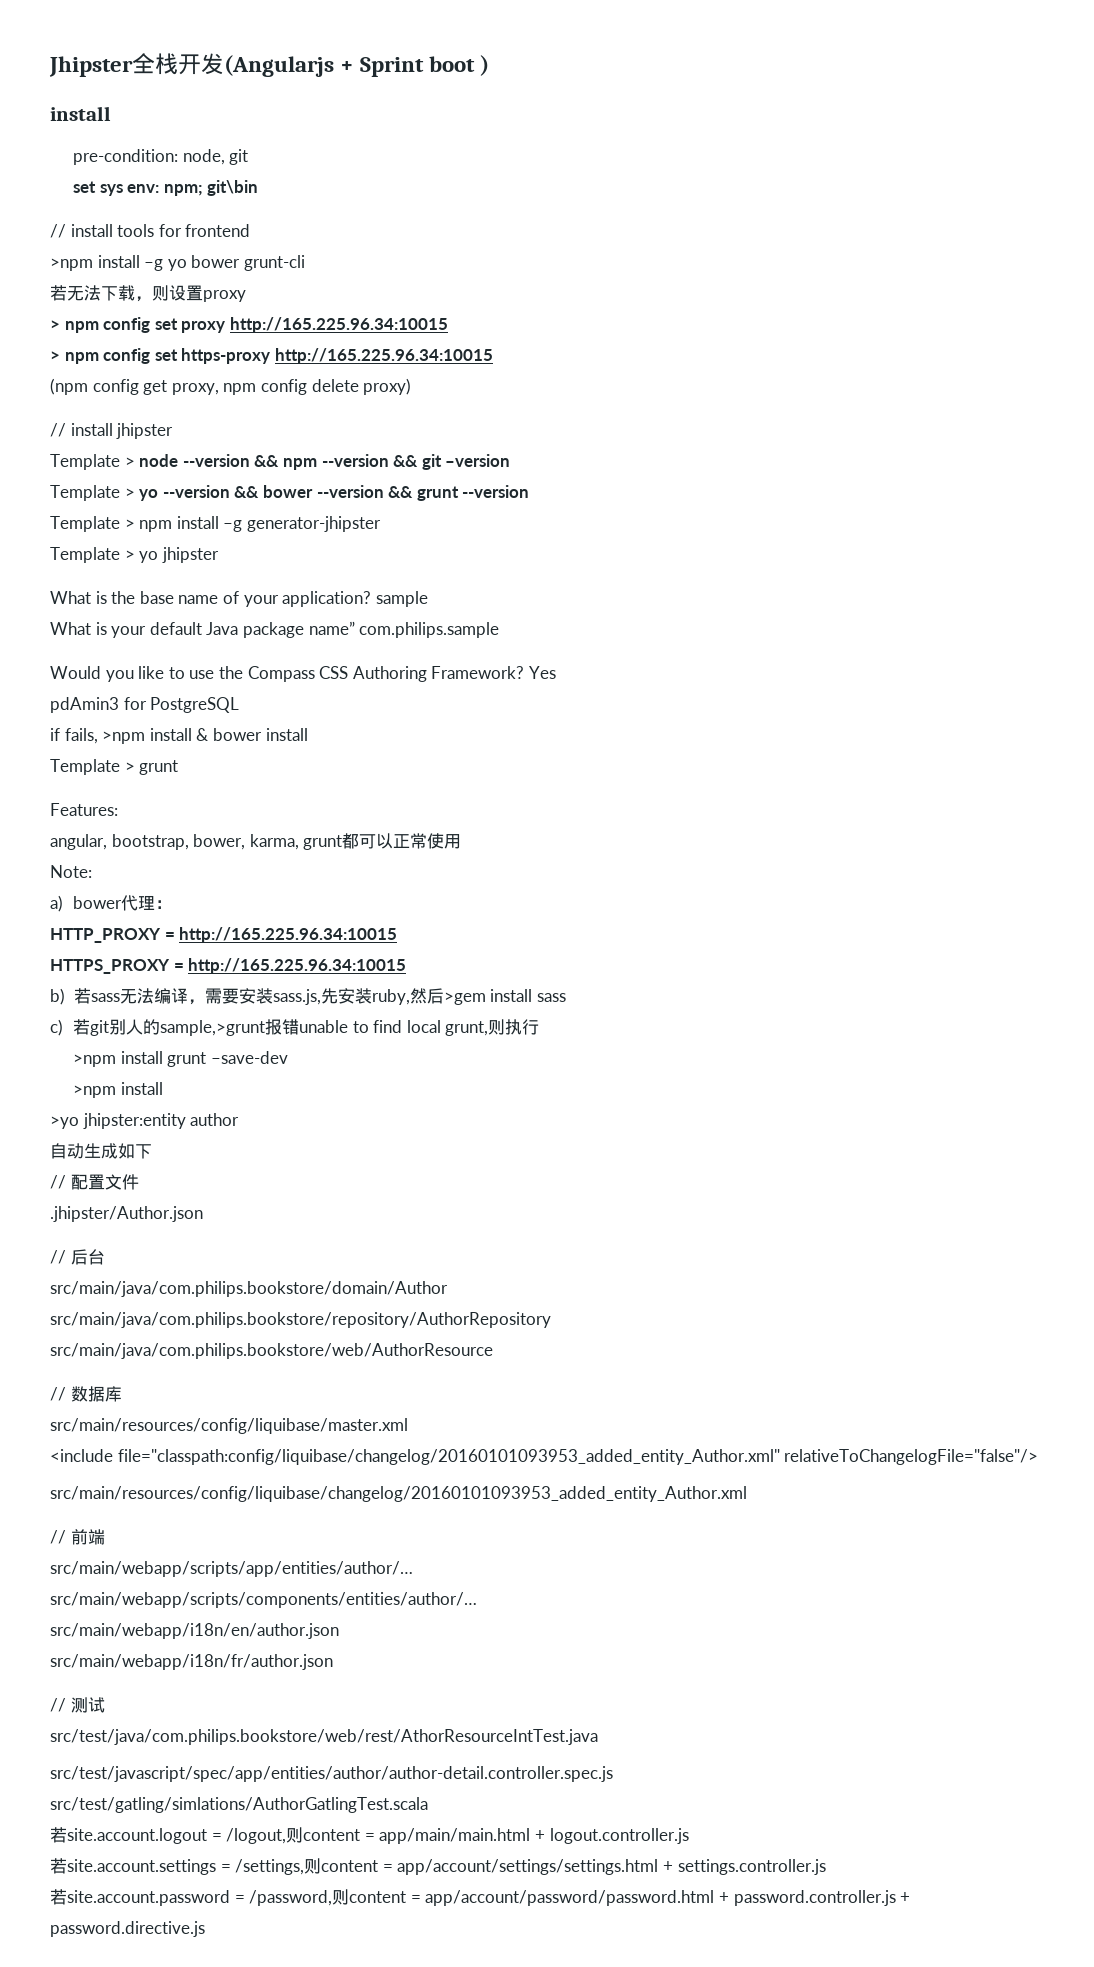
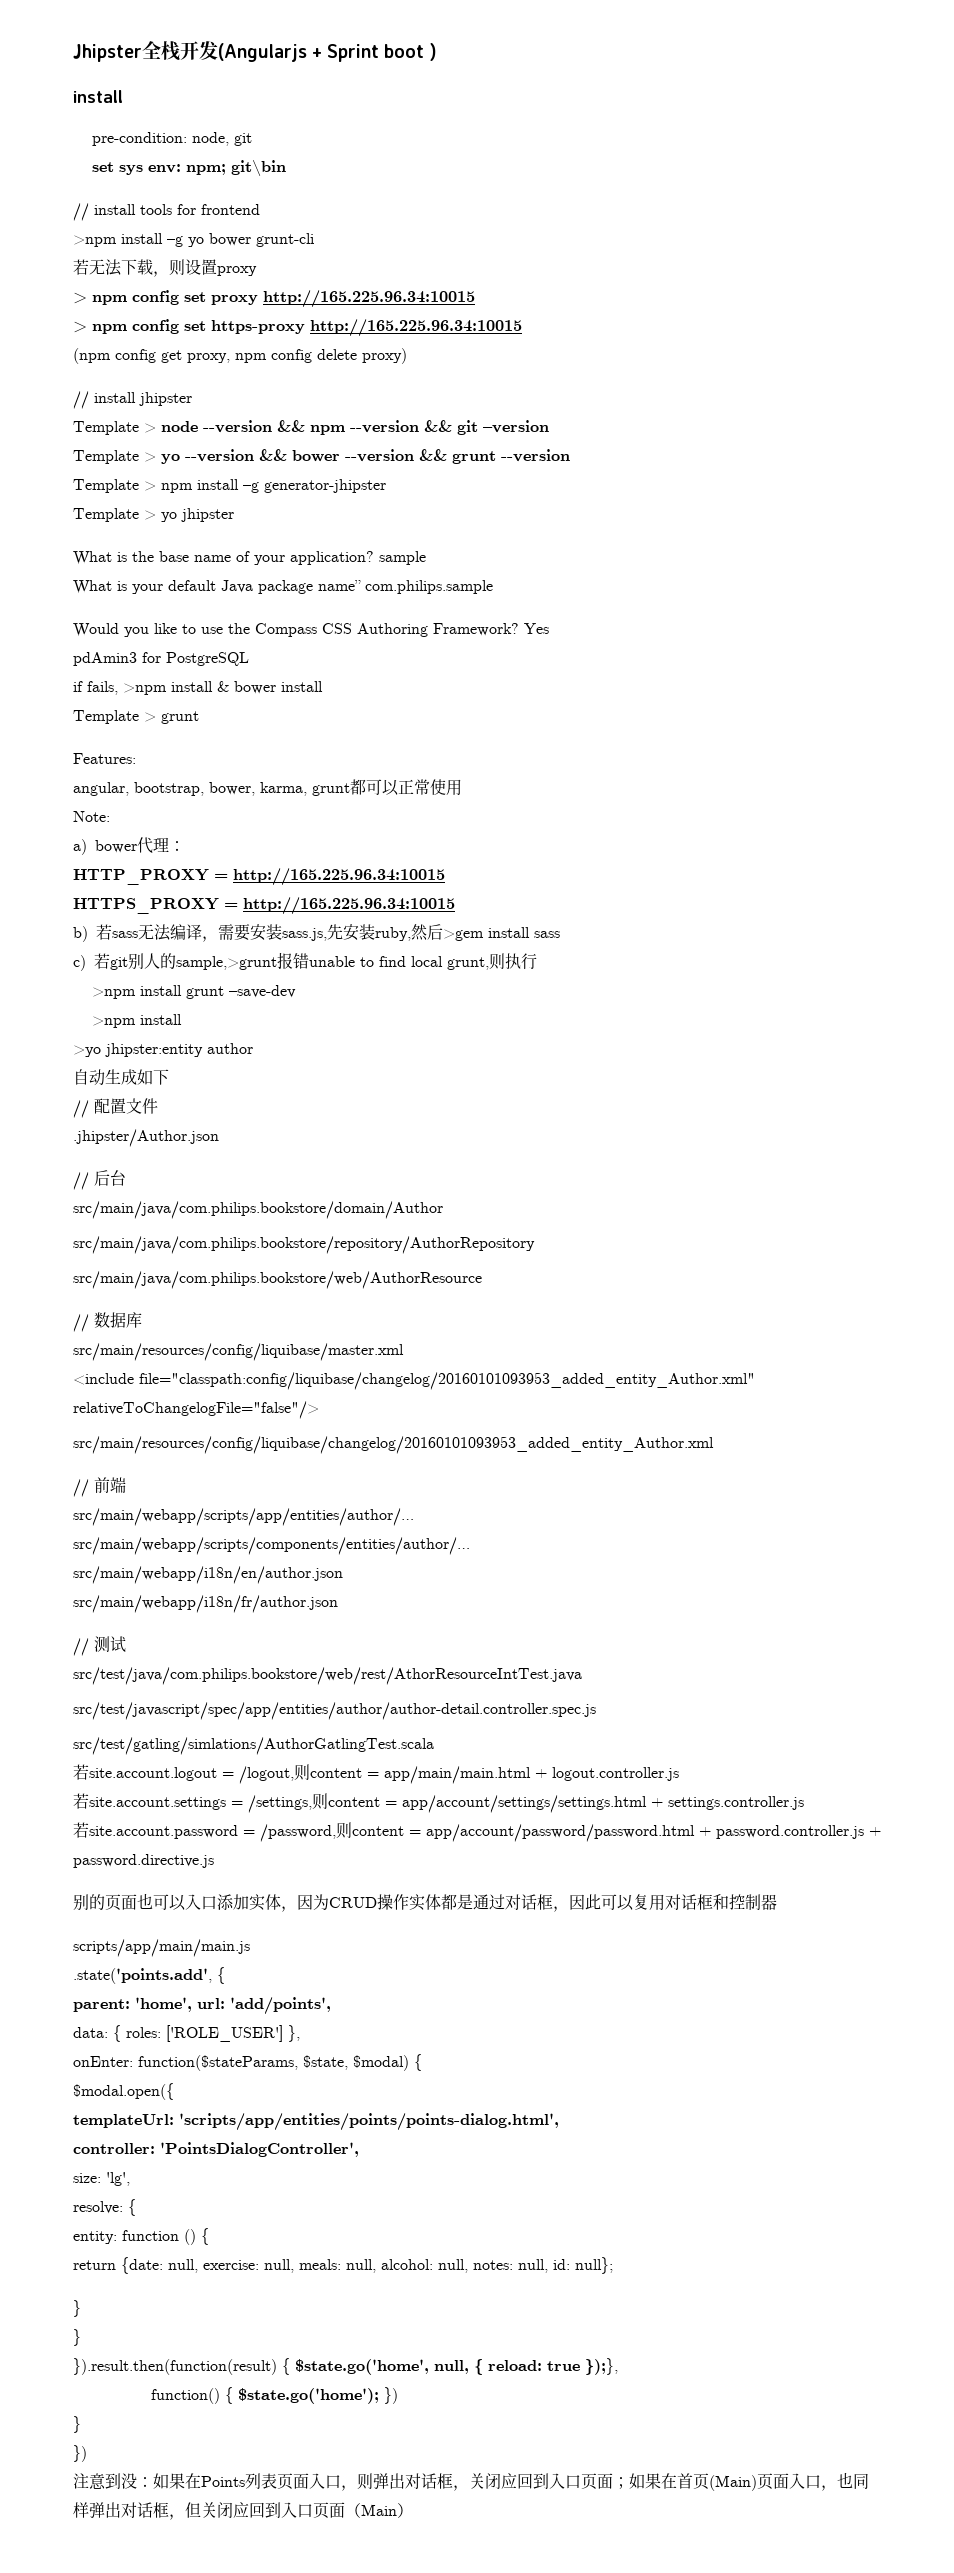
+ 别的页面也可以入口添加实体，因为CRUD操作实体都是通过对话框，因此可以复用对话框和控制器
+ scripts/app/main/main.js
+ .state('points.add', {
+ parent: 'home', url: 'add/points',
+ data: { roles: ['ROLE_USER'] },
+ onEnter: function($stateParams, $state, $modal) {
+ $modal.open({
+ templateUrl: 'scripts/app/entities/points/points-dialog.html',
+ controller: 'PointsDialogController',
+ size: 'lg',
+ resolve: {
+ entity: function () {
+ return {date: null, exercise: null, meals: null, alcohol: null, notes: null, id: null};
+ }
+ }
+ }).result.then(function(result) { $state.go('home', null, { reload: true });},
+ function() { $state.go('home'); })
+ }
+ })
+ 注意到没：如果在Points列表页面入口，则弹出对话框，关闭应回到入口页面；如果在首页(Main)页面入口，也同样弹出对话框，但关闭应回到入口页面（Main）

